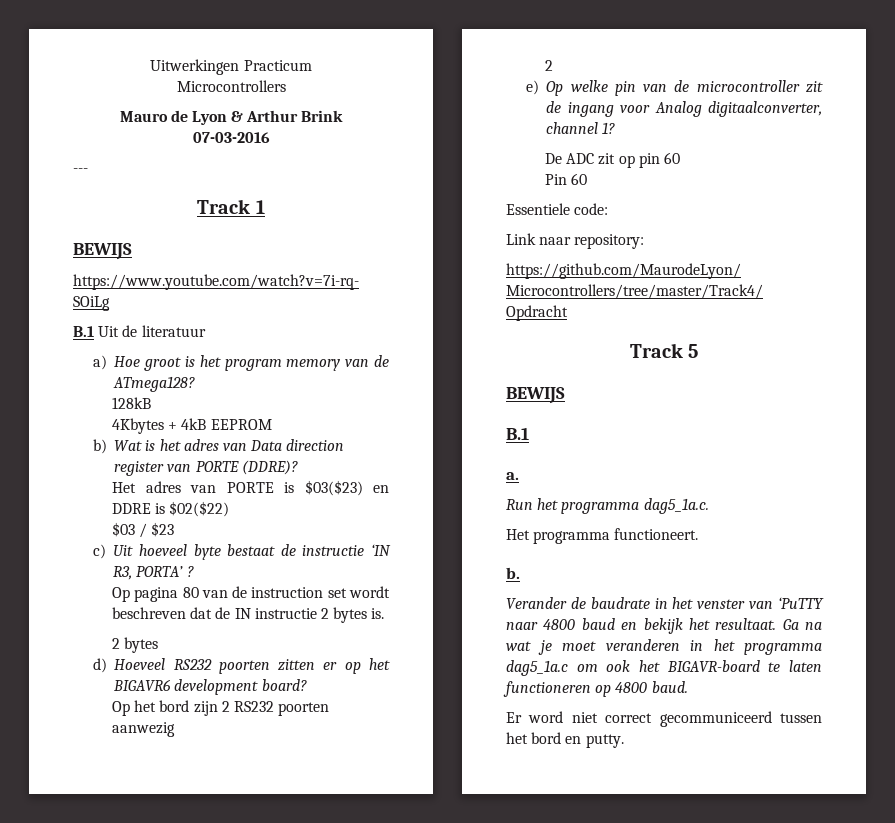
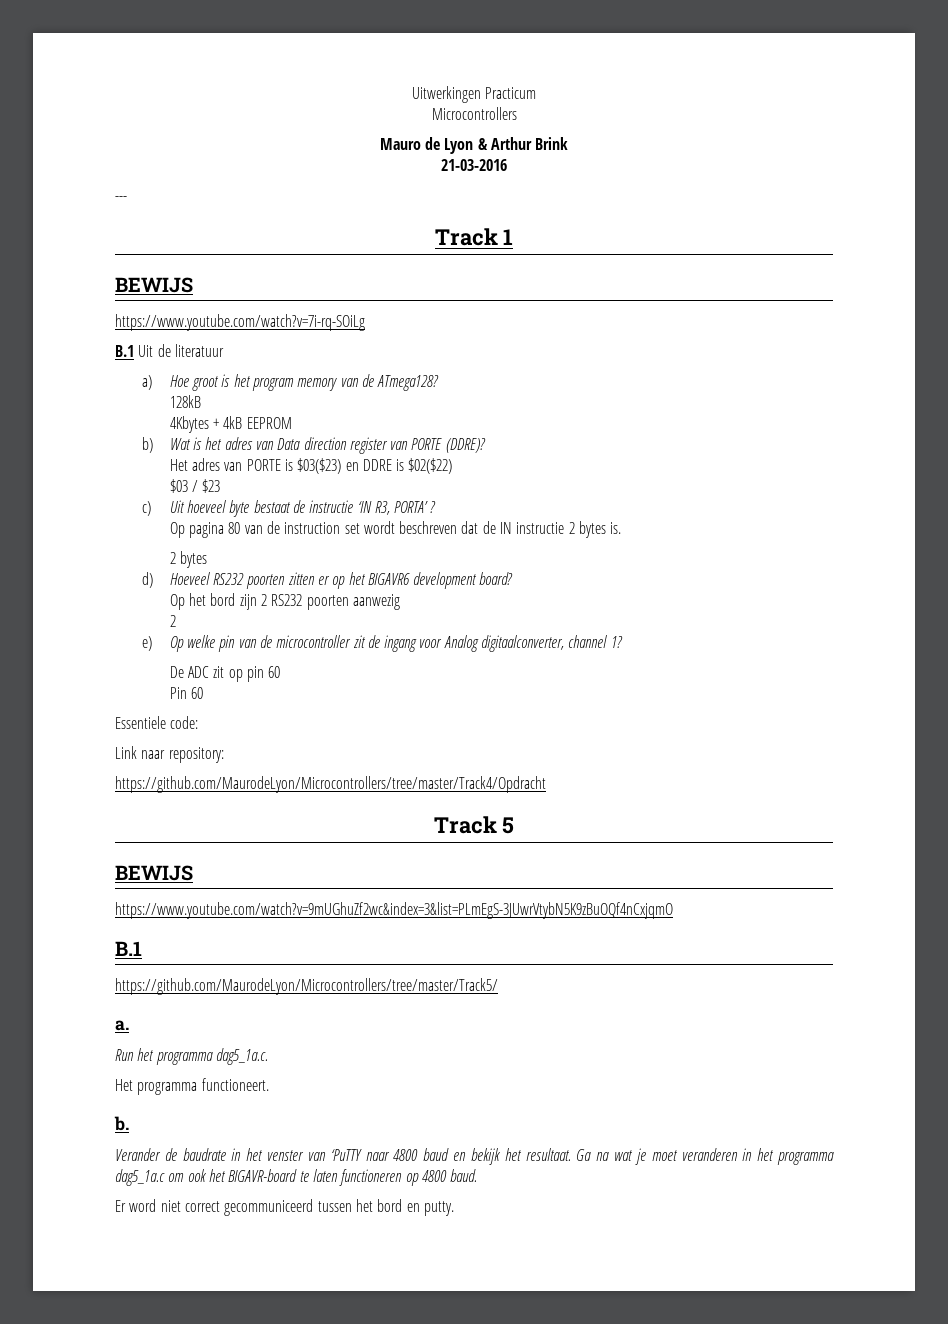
- 07-03-2016
+ 21-03-2016
  Track 5
  BEWIJS
+ https://www.youtube.com/watch?v=9mUGhuZf2wc&index=3&list=PLmEgS-3JUwrVtybN5K9zBuOQf4nCxjqmO
  B.1
+ https://github.com/MaurodeLyon/Microcontrollers/tree/master/Track5/

